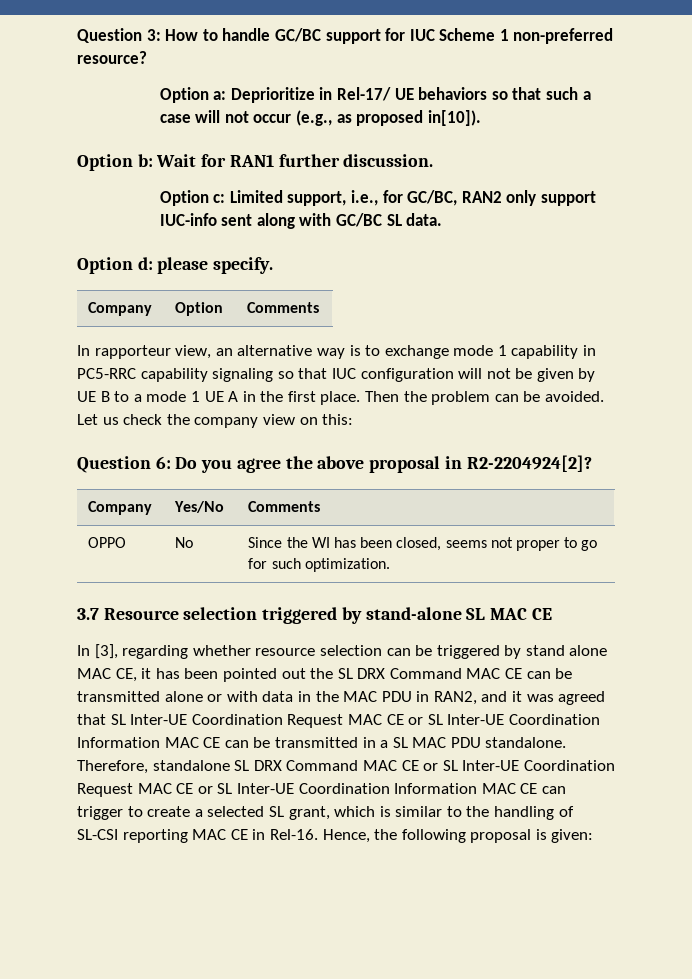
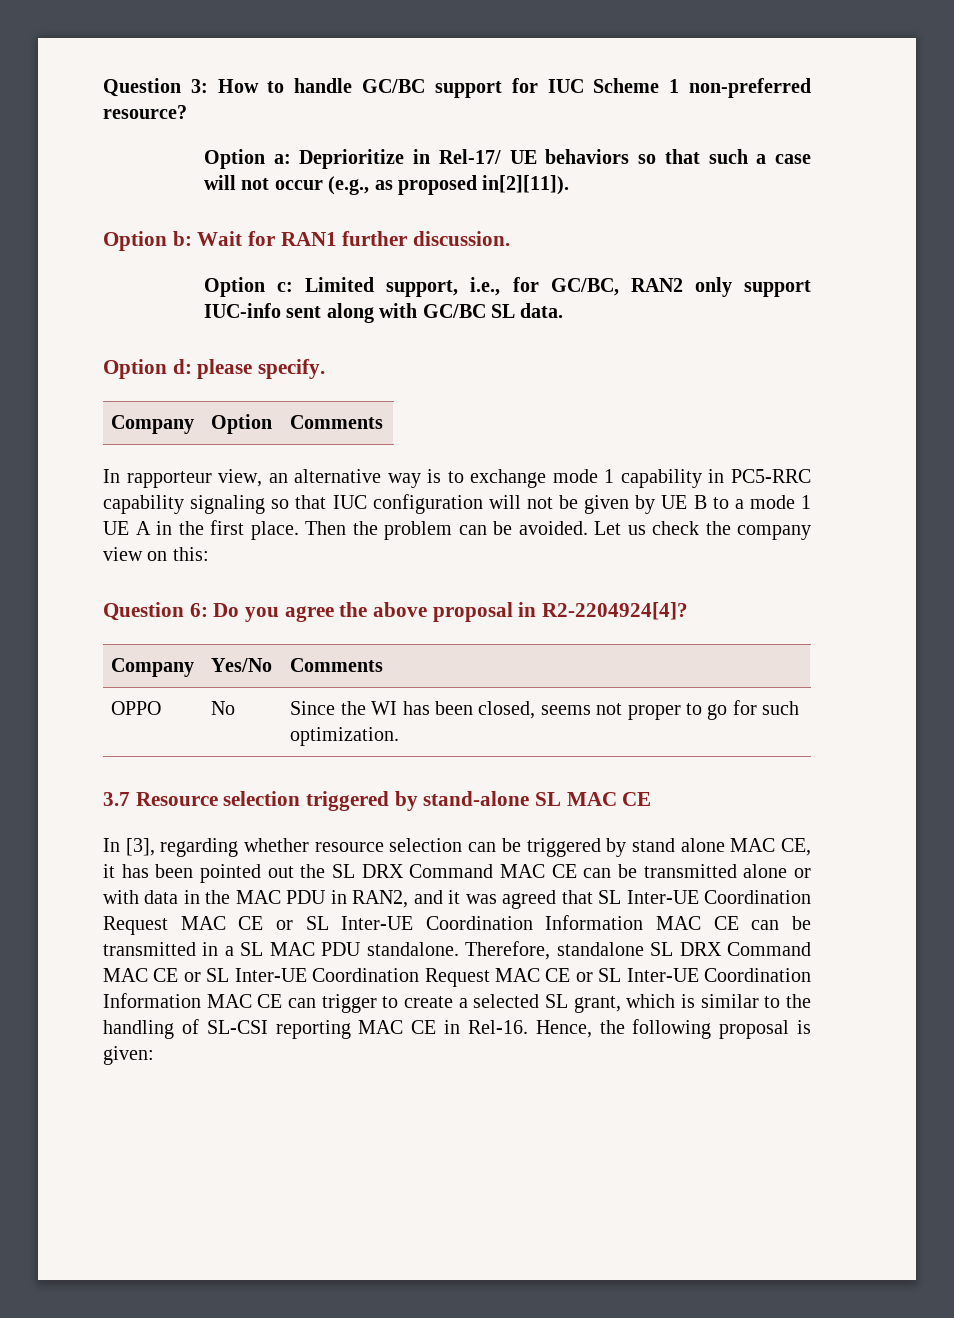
- Option a: Deprioritize in Rel-17/ UE behaviors so that such a case will not occur (e.g., as proposed in[10]).
+ Option a: Deprioritize in Rel-17/ UE behaviors so that such a case will not occur (e.g., as proposed in[2][11]).
- Question 6: Do you agree the above proposal in R2-2204924[2]?
+ Question 6: Do you agree the above proposal in R2-2204924[4]?

